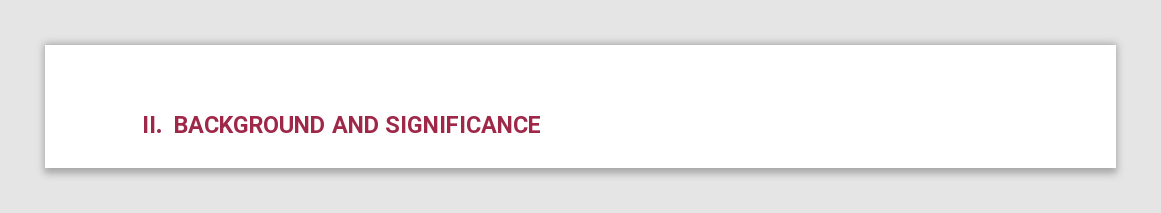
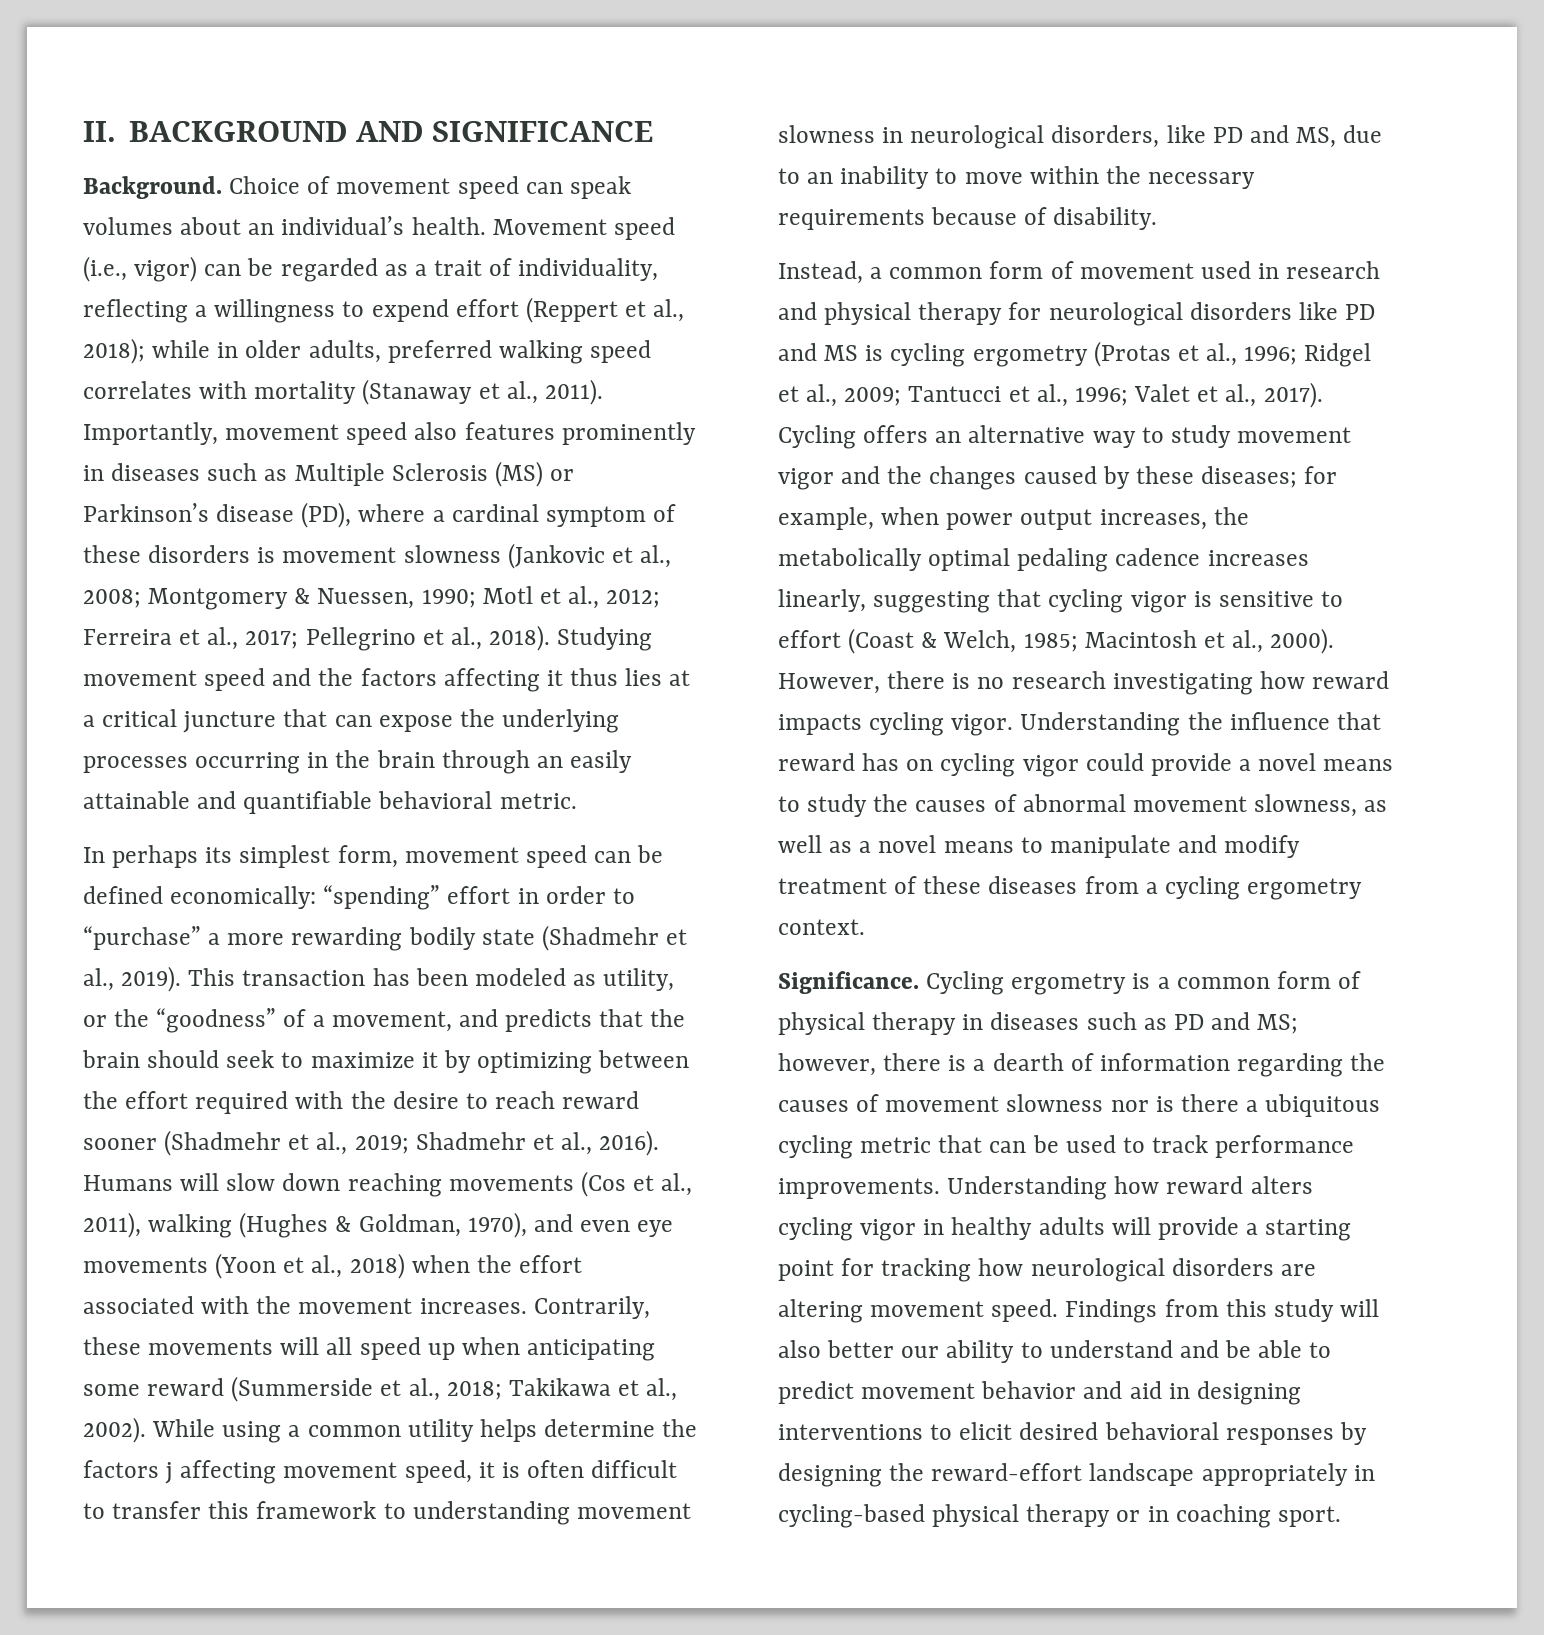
+ Background. Choice of movement speed can speak volumes about an individual’s health. Movement speed (i.e., vigor) can be regarded as a trait of individuality, reflecting a willingness to expend effort (Reppert et al., 2018); while in older adults, preferred walking speed correlates with mortality (Stanaway et al., 2011). Importantly, movement speed also features prominently in diseases such as Multiple Sclerosis (MS) or Parkinson’s disease (PD), where a cardinal symptom of these disorders is movement slowness (Jankovic et al., 2008; Montgomery & Nuessen, 1990; Motl et al., 2012; Ferreira et al., 2017; Pellegrino et al., 2018). Studying movement speed and the factors affecting it thus lies at a critical juncture that can expose the underlying processes occurring in the brain through an easily attainable and quantifiable behavioral metric.
+ In perhaps its simplest form, movement speed can be defined economically: “spending” effort in order to “purchase” a more rewarding bodily state (Shadmehr et al., 2019). This transaction has been modeled as utility, or the “goodness” of a movement, and predicts that the brain should seek to maximize it by optimizing between the effort required with the desire to reach reward sooner (Shadmehr et al., 2019; Shadmehr et al., 2016). Humans will slow down reaching movements (Cos et al., 2011), walking (Hughes & Goldman, 1970), and even eye movements (Yoon et al., 2018) when the effort associated with the movement increases. Contrarily, these movements will all speed up when anticipating some reward (Summerside et al., 2018; Takikawa et al., 2002). While using a common utility helps determine the factors j affecting movement speed, it is often difficult to transfer this framework to understanding movement slowness in neurological disorders, like PD and MS, due to an inability to move within the necessary requirements because of disability.
+ Instead, a common form of movement used in research and physical therapy for neurological disorders like PD and MS is cycling ergometry (Protas et al., 1996; Ridgel et al., 2009; Tantucci et al., 1996; Valet et al., 2017). Cycling offers an alternative way to study movement vigor and the changes caused by these diseases; for example, when power output increases, the metabolically optimal pedaling cadence increases linearly, suggesting that cycling vigor is sensitive to effort (Coast & Welch, 1985; Macintosh et al., 2000). However, there is no research investigating how reward impacts cycling vigor. Understanding the influence that reward has on cycling vigor could provide a novel means to study the causes of abnormal movement slowness, as well as a novel means to manipulate and modify treatment of these diseases from a cycling ergometry context.
+ Significance. Cycling ergometry is a common form of physical therapy in diseases such as PD and MS; however, there is a dearth of information regarding the causes of movement slowness nor is there a ubiquitous cycling metric that can be used to track performance improvements. Understanding how reward alters cycling vigor in healthy adults will provide a starting point for tracking how neurological disorders are altering movement speed. Findings from this study will also better our ability to understand and be able to predict movement behavior and aid in designing interventions to elicit desired behavioral responses by designing the reward-effort landscape appropriately in cycling-based physical therapy or in coaching sport.

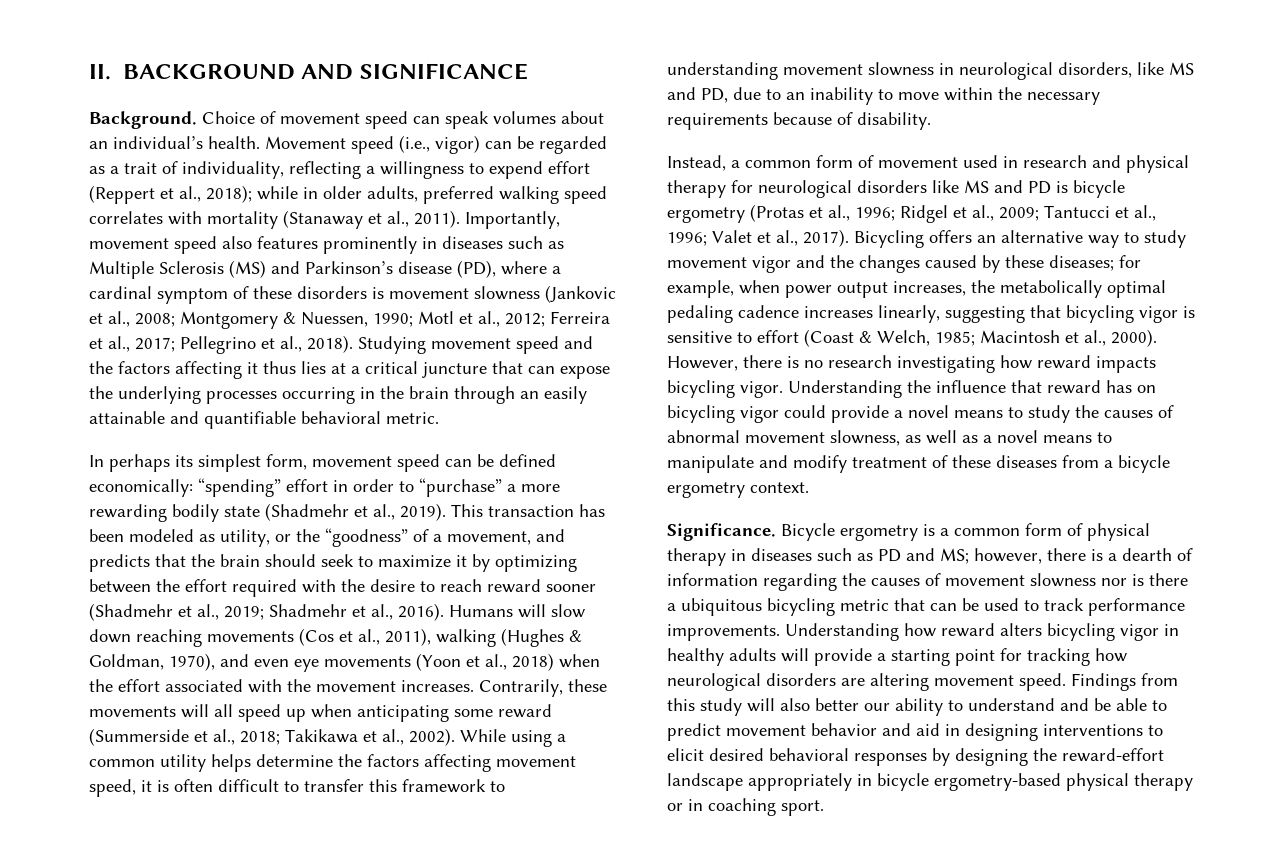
- Importantly, movement speed also features prominently in diseases such as Multiple Sclerosis (MS) or Parkinson’s disease (PD), where a cardinal symptom of these disorders is movement slowness (Jankovic et al., 2008; Montgomery & Nuessen, 1990; Motl et al., 2012; Ferreira et al., 2017; Pellegrino et al., 2018).
+ Importantly, movement speed also features prominently in diseases such as Multiple Sclerosis (MS) and Parkinson’s disease (PD), where a cardinal symptom of these disorders is movement slowness (Jankovic et al., 2008; Montgomery & Nuessen, 1990; Motl et al., 2012; Ferreira et al., 2017; Pellegrino et al., 2018).
- While using a common utility helps determine the factors j affecting movement speed, it is often difficult to transfer this framework to understanding movement slowness in neurological disorders, like PD and MS, due to an inability to move within the necessary requirements because of disability.
+ While using a common utility helps determine the factors affecting movement speed, it is often difficult to transfer this framework to understanding movement slowness in neurological disorders, like MS and PD, due to an inability to move within the necessary requirements because of disability.
- Instead, a common form of movement used in research and physical therapy for neurological disorders like PD and MS is cycling ergometry (Protas et al., 1996; Ridgel et al., 2009; Tantucci et al., 1996; Valet et al., 2017).
+ Instead, a common form of movement used in research and physical therapy for neurological disorders like MS and PD is bicycle ergometry (Protas et al., 1996; Ridgel et al., 2009; Tantucci et al., 1996; Valet et al., 2017).
- Cycling offers an alternative way to study movement vigor and the changes caused by these diseases; for example, when power output increases, the metabolically optimal pedaling cadence increases linearly, suggesting that cycling vigor is sensitive to effort (Coast & Welch, 1985; Macintosh et al., 2000).
+ Bicycling offers an alternative way to study movement vigor and the changes caused by these diseases; for example, when power output increases, the metabolically optimal pedaling cadence increases linearly, suggesting that bicycling vigor is sensitive to effort (Coast & Welch, 1985; Macintosh et al., 2000).
- However, there is no research investigating how reward impacts cycling vigor.
+ However, there is no research investigating how reward impacts bicycling vigor.
- Understanding the influence that reward has on cycling vigor could provide a novel means to study the causes of abnormal movement slowness, as well as a novel means to manipulate and modify treatment of these diseases from a cycling ergometry context.
+ Understanding the influence that reward has on bicycling vigor could provide a novel means to study the causes of abnormal movement slowness, as well as a novel means to manipulate and modify treatment of these diseases from a bicycle ergometry context.
- Cycling ergometry is a common form of physical therapy in diseases such as PD and MS; however, there is a dearth of information regarding the causes of movement slowness nor is there a ubiquitous cycling metric that can be used to track performance improvements.
+ Bicycle ergometry is a common form of physical therapy in diseases such as PD and MS; however, there is a dearth of information regarding the causes of movement slowness nor is there a ubiquitous bicycling metric that can be used to track performance improvements.
- Understanding how reward alters cycling vigor in healthy adults will provide a starting point for tracking how neurological disorders are altering movement speed.
+ Understanding how reward alters bicycling vigor in healthy adults will provide a starting point for tracking how neurological disorders are altering movement speed.
- Findings from this study will also better our ability to understand and be able to predict movement behavior and aid in designing interventions to elicit desired behavioral responses by designing the reward-effort landscape appropriately in cycling-based physical therapy or in coaching sport.
+ Findings from this study will also better our ability to understand and be able to predict movement behavior and aid in designing interventions to elicit desired behavioral responses by designing the reward-effort landscape appropriately in bicycle ergometry-based physical therapy or in coaching sport.

